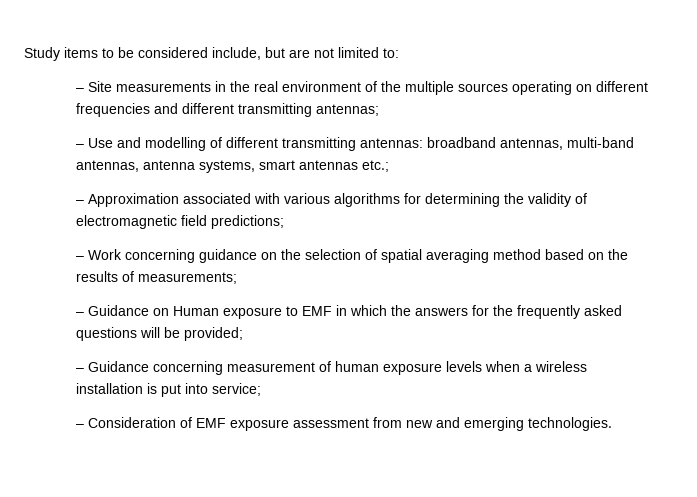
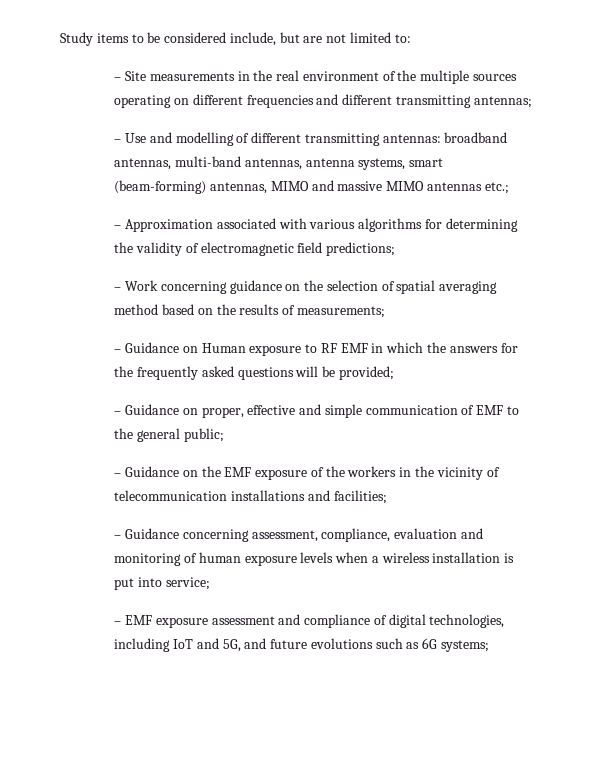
- – Use and modelling of different transmitting antennas: broadband antennas, multi-band antennas, antenna systems, smart antennas etc.;
+ – Use and modelling of different transmitting antennas: broadband antennas, multi-band antennas, antenna systems, smart (beam-forming) antennas, MIMO and massive MIMO antennas etc.;
- – Guidance on Human exposure to EMF in which the answers for the frequently asked questions will be provided;
+ – Guidance on Human exposure to RF EMF in which the answers for the frequently asked questions will be provided;
- – Guidance concerning measurement of human exposure levels when a wireless installation is put into service;
+ – Guidance on proper, effective and simple communication of EMF to the general public;
+ – Guidance on the EMF exposure of the workers in the vicinity of telecommunication installations and facilities;
+ – Guidance concerning assessment, compliance, evaluation and monitoring of human exposure levels when a wireless installation is put into service;
- – Consideration of EMF exposure assessment from new and emerging technologies.
+ – EMF exposure assessment and compliance of digital technologies, including IoT and 5G, and future evolutions such as 6G systems;

